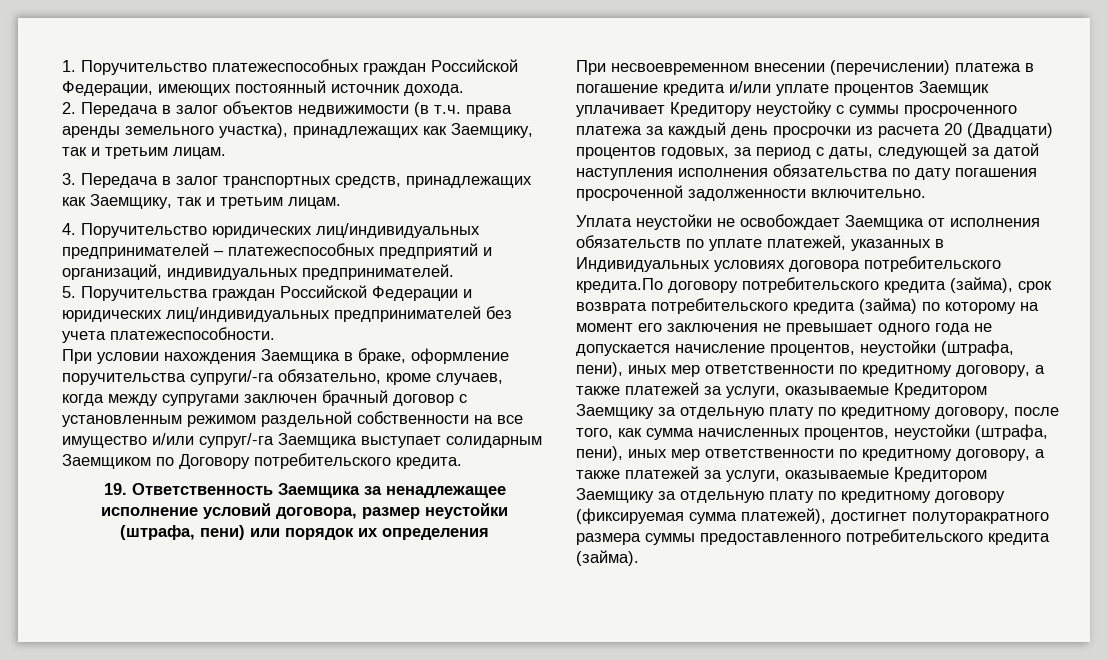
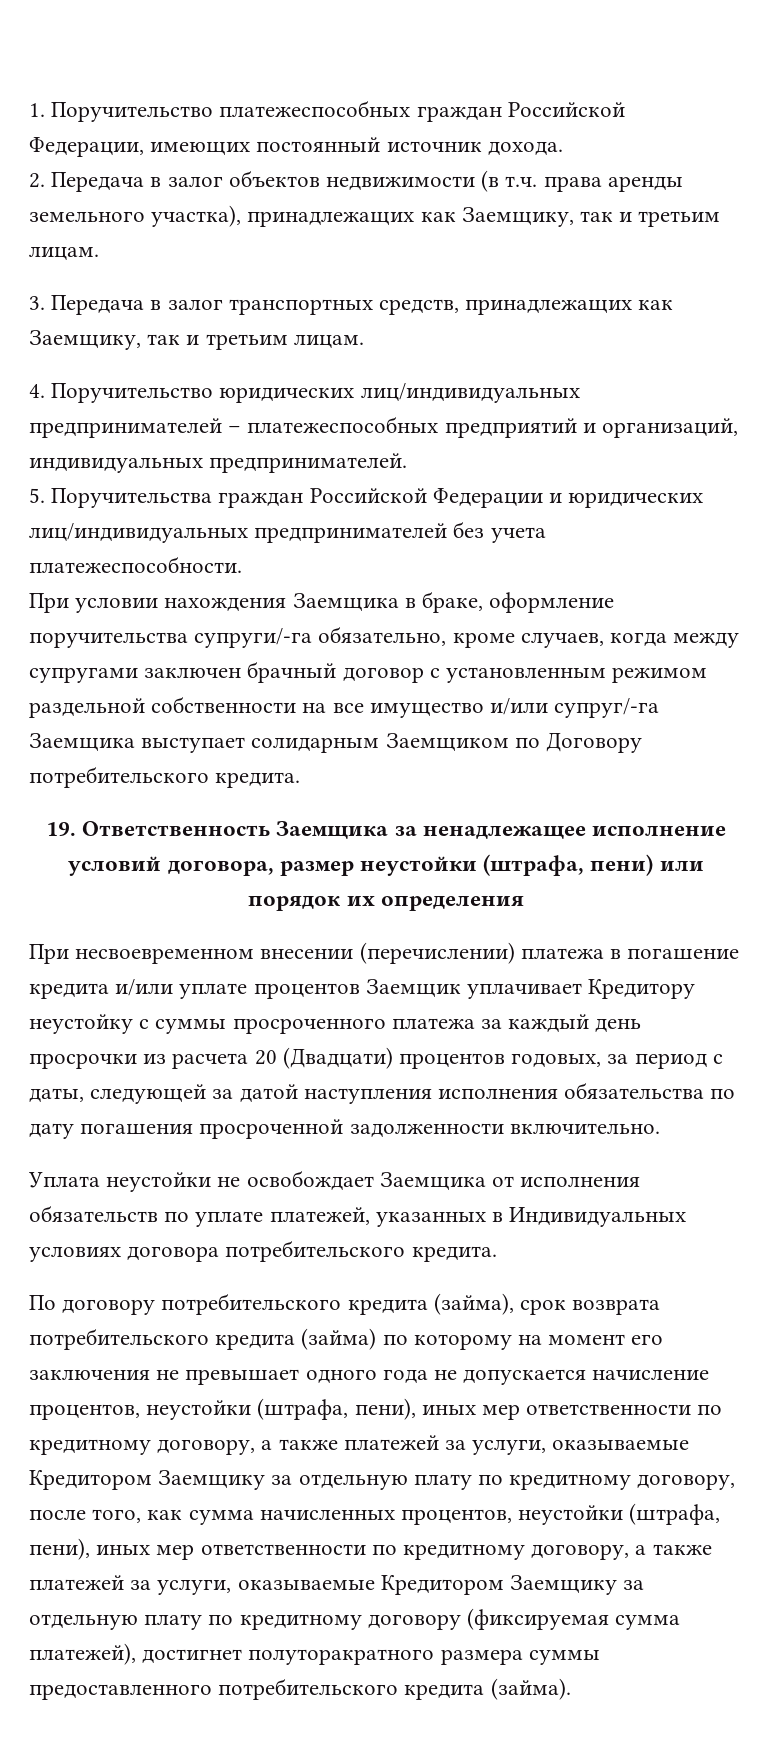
- Уплата неустойки не освобождает Заемщика от исполнения обязательств по уплате платежей, указанных в Индивидуальных условиях договора потребительского кредита.По договору потребительского кредита (займа), срок возврата потребительского кредита (займа) по которому на момент его заключения не превышает одного года не допускается начисление процентов, неустойки (штрафа, пени), иных мер ответственности по кредитному договору, а также платежей за услуги, оказываемые Кредитором Заемщику за отдельную плату по кредитному договору, после того, как сумма начисленных процентов, неустойки (штрафа, пени), иных мер ответственности по кредитному договору, а также платежей за услуги, оказываемые Кредитором Заемщику за отдельную плату по кредитному договору (фиксируемая сумма платежей), достигнет полуторакратного размера суммы предоставленного потребительского кредита (займа).
+ Уплата неустойки не освобождает Заемщика от исполнения обязательств по уплате платежей, указанных в Индивидуальных условиях договора потребительского кредита.
+ По договору потребительского кредита (займа), срок возврата потребительского кредита (займа) по которому на момент его заключения не превышает одного года не допускается начисление процентов, неустойки (штрафа, пени), иных мер ответственности по кредитному договору, а также платежей за услуги, оказываемые Кредитором Заемщику за отдельную плату по кредитному договору, после того, как сумма начисленных процентов, неустойки (штрафа, пени), иных мер ответственности по кредитному договору, а также платежей за услуги, оказываемые Кредитором Заемщику за отдельную плату по кредитному договору (фиксируемая сумма платежей), достигнет полуторакратного размера суммы предоставленного потребительского кредита (займа).

